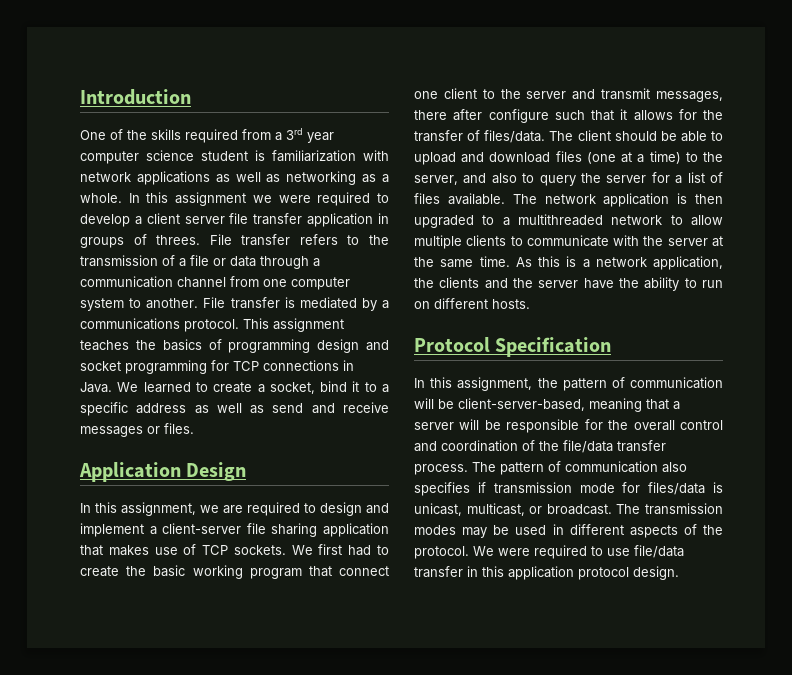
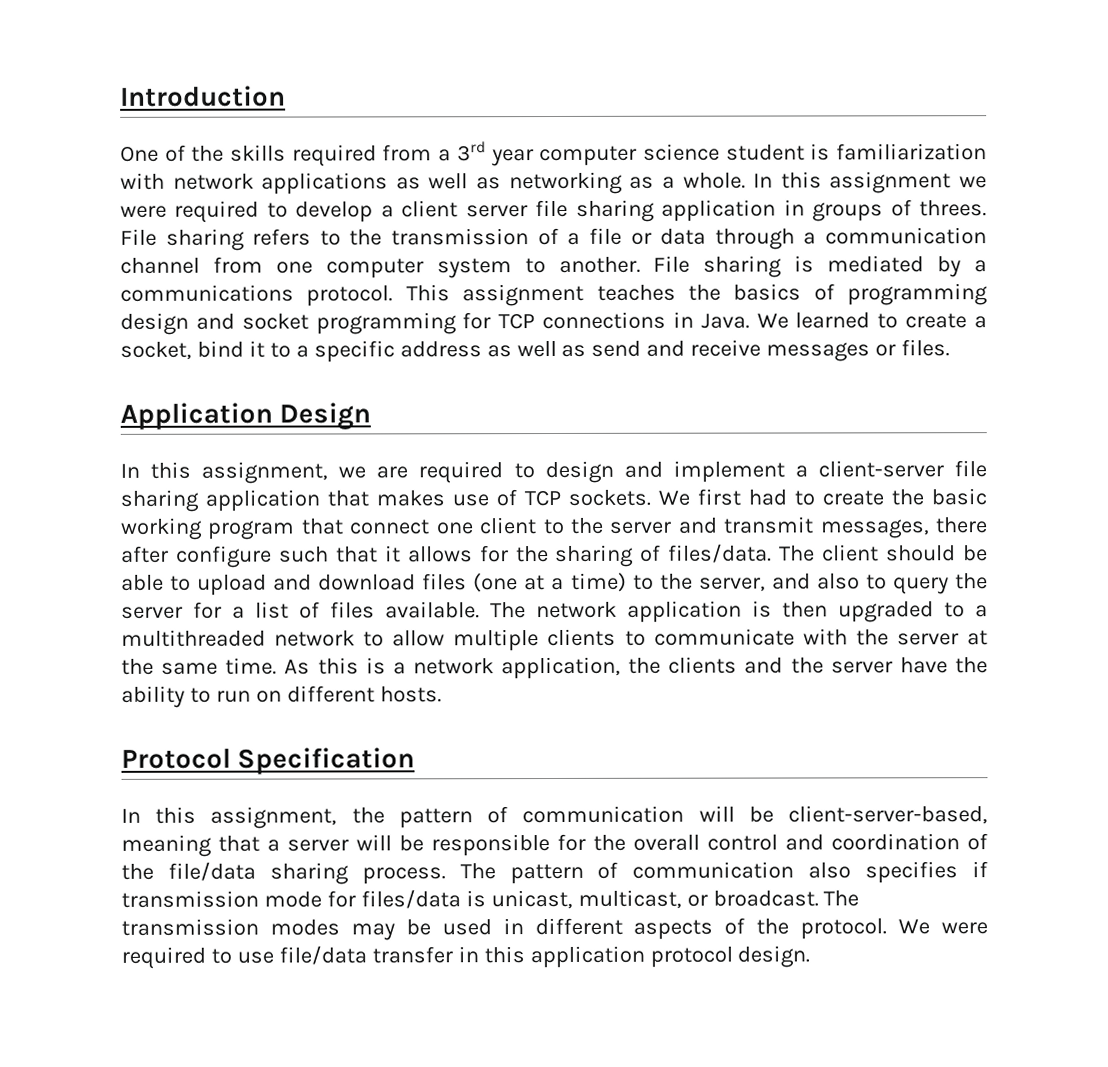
- In this assignment we were required to develop a client server file transfer application in groups of threes.
+ In this assignment we were required to develop a client server file sharing application in groups of threes.
- File transfer refers to the transmission of a file or data through a communication channel from one computer system to another.
+ File sharing refers to the transmission of a file or data through a communication channel from one computer system to another.
- File transfer is mediated by a communications protocol.
+ File sharing is mediated by a communications protocol.
- We first had to create the basic working program that connect one client to the server and transmit messages, there after configure such that it allows for the transfer of files/data.
+ We first had to create the basic working program that connect one client to the server and transmit messages, there after configure such that it allows for the sharing of files/data.
- In this assignment, the pattern of communication will be client-server-based, meaning that a server will be responsible for the overall control and coordination of the file/data transfer process.
+ In this assignment, the pattern of communication will be client-server-based, meaning that a server will be responsible for the overall control and coordination of the file/data sharing process.

